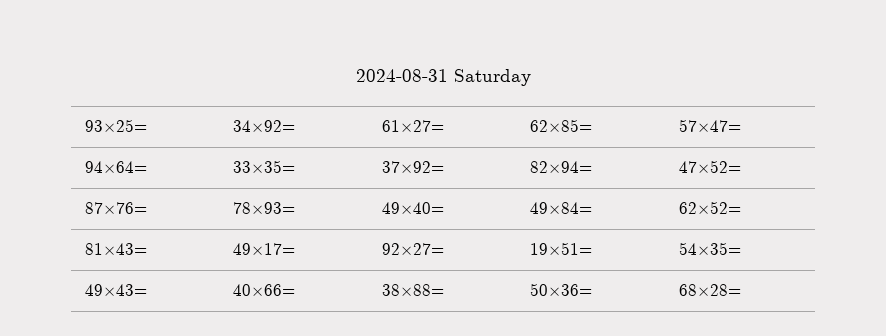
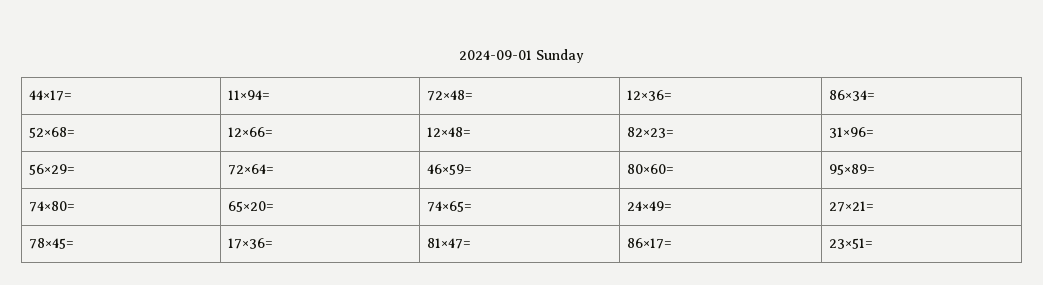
- 2024-08-31 Saturday
- 93×25= | 34×92= | 61×27= | 62×85= | 57×47=
- 94×64= | 33×35= | 37×92= | 82×94= | 47×52=
- 87×76= | 78×93= | 49×40= | 49×84= | 62×52=
- 81×43= | 49×17= | 92×27= | 19×51= | 54×35=
- 49×43= | 40×66= | 38×88= | 50×36= | 68×28=
+ 2024-09-01 Sunday
+ 44×17= | 11×94= | 72×48= | 12×36= | 86×34=
+ 52×68= | 12×66= | 12×48= | 82×23= | 31×96=
+ 56×29= | 72×64= | 46×59= | 80×60= | 95×89=
+ 74×80= | 65×20= | 74×65= | 24×49= | 27×21=
+ 78×45= | 17×36= | 81×47= | 86×17= | 23×51=

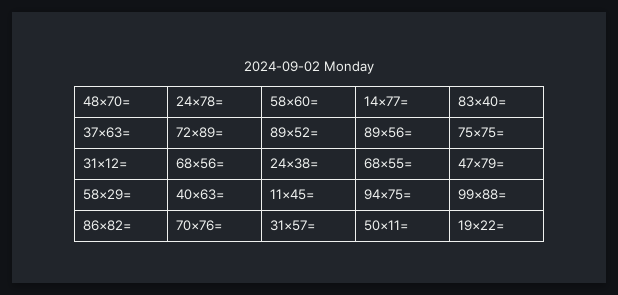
- 2024-09-01 Sunday
- 44×17= | 11×94= | 72×48= | 12×36= | 86×34=
- 52×68= | 12×66= | 12×48= | 82×23= | 31×96=
- 56×29= | 72×64= | 46×59= | 80×60= | 95×89=
- 74×80= | 65×20= | 74×65= | 24×49= | 27×21=
- 78×45= | 17×36= | 81×47= | 86×17= | 23×51=
+ 2024-09-02 Monday
+ 48×70= | 24×78= | 58×60= | 14×77= | 83×40=
+ 37×63= | 72×89= | 89×52= | 89×56= | 75×75=
+ 31×12= | 68×56= | 24×38= | 68×55= | 47×79=
+ 58×29= | 40×63= | 11×45= | 94×75= | 99×88=
+ 86×82= | 70×76= | 31×57= | 50×11= | 19×22=

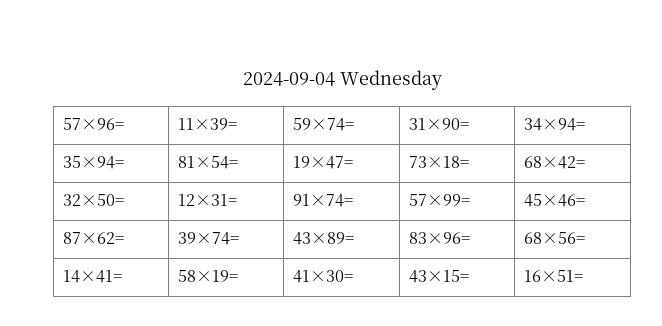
- 2024-09-02 Monday
- 48×70= | 24×78= | 58×60= | 14×77= | 83×40=
- 37×63= | 72×89= | 89×52= | 89×56= | 75×75=
- 31×12= | 68×56= | 24×38= | 68×55= | 47×79=
- 58×29= | 40×63= | 11×45= | 94×75= | 99×88=
- 86×82= | 70×76= | 31×57= | 50×11= | 19×22=
+ 2024-09-04 Wednesday
+ 57×96= | 11×39= | 59×74= | 31×90= | 34×94=
+ 35×94= | 81×54= | 19×47= | 73×18= | 68×42=
+ 32×50= | 12×31= | 91×74= | 57×99= | 45×46=
+ 87×62= | 39×74= | 43×89= | 83×96= | 68×56=
+ 14×41= | 58×19= | 41×30= | 43×15= | 16×51=

